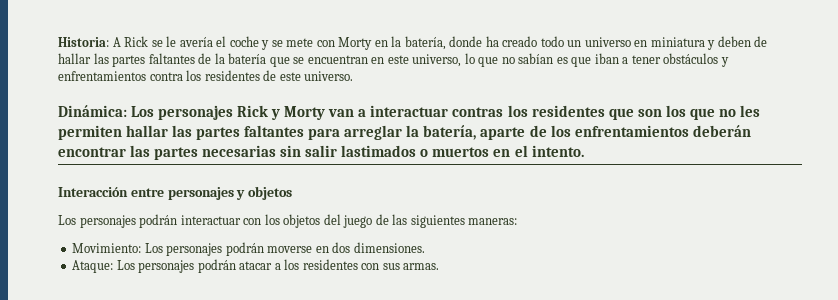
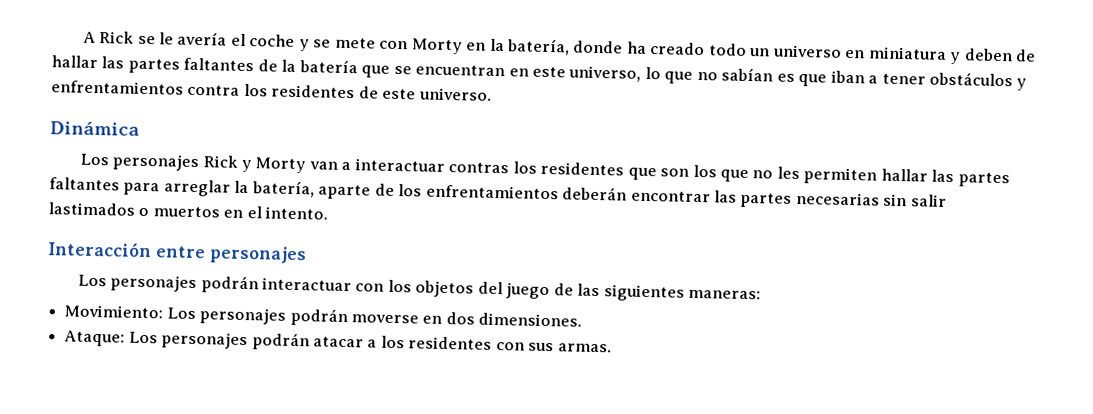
- Historia: A Rick se le avería el coche y se mete con Morty en la batería, donde ha creado todo un universo en miniatura y deben de hallar las partes faltantes de la batería que se encuentran en este universo, lo que no sabían es que iban a tener obstáculos y enfrentamientos contra los residentes de este universo.
+ A Rick se le avería el coche y se mete con Morty en la batería, donde ha creado todo un universo en miniatura y deben de hallar las partes faltantes de la batería que se encuentran en este universo, lo que no sabían es que iban a tener obstáculos y enfrentamientos contra los residentes de este universo.
- Dinámica: Los personajes Rick y Morty van a interactuar contras los residentes que son los que no les permiten hallar las partes faltantes para arreglar la batería, aparte de los enfrentamientos deberán encontrar las partes necesarias sin salir lastimados o muertos en el intento.
+ Dinámica
+ Los personajes Rick y Morty van a interactuar contras los residentes que son los que no les permiten hallar las partes faltantes para arreglar la batería, aparte de los enfrentamientos deberán encontrar las partes necesarias sin salir lastimados o muertos en el intento.
- Interacción entre personajes y objetos
+ Interacción entre personajes

